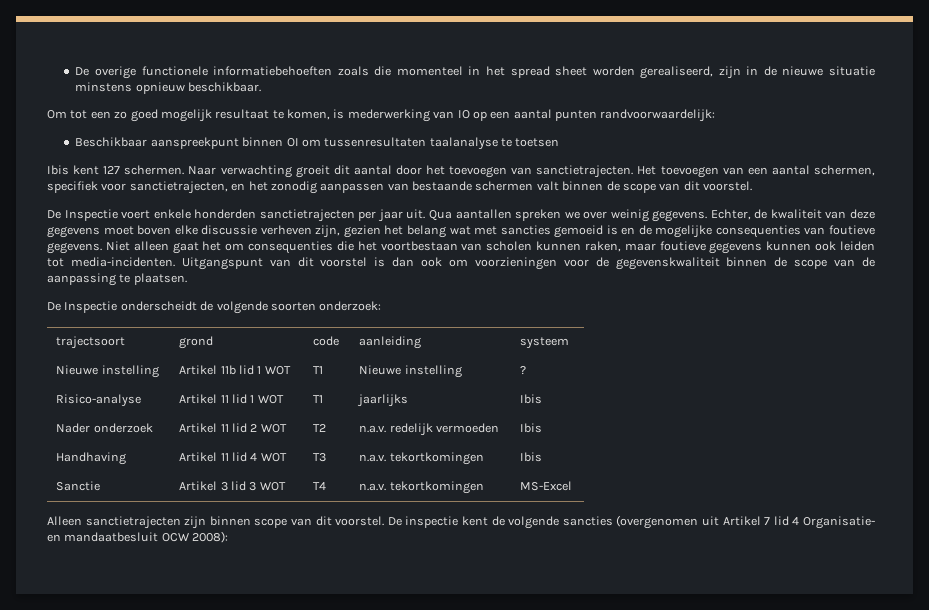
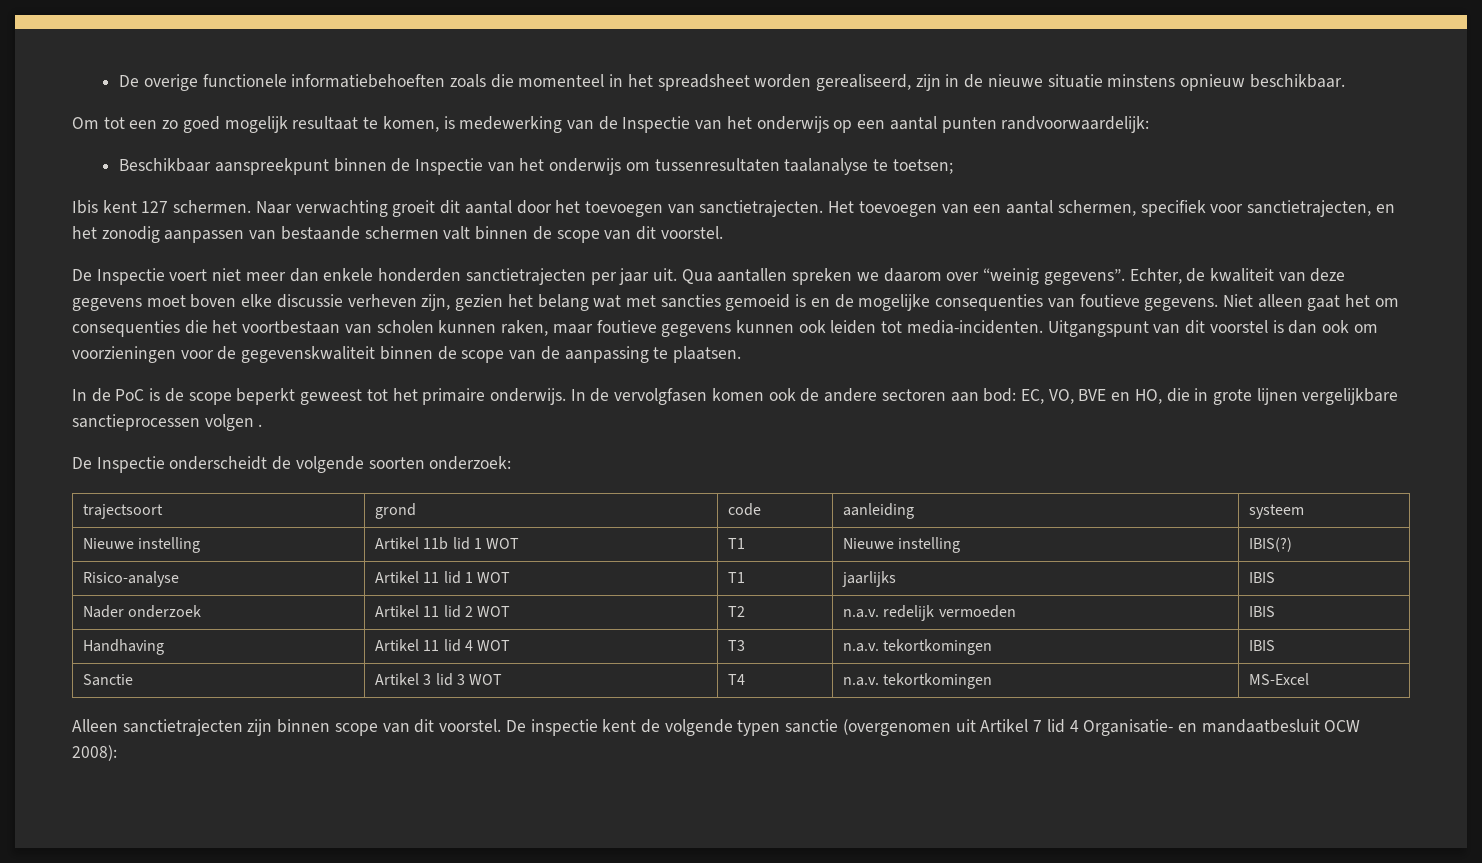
- De overige functionele informatiebehoeften zoals die momenteel in het spread sheet worden gerealiseerd, zijn in de nieuwe situatie minstens opnieuw beschikbaar.
+ De overige functionele informatiebehoeften zoals die momenteel in het spreadsheet worden gerealiseerd, zijn in de nieuwe situatie minstens opnieuw beschikbaar.
- Om tot een zo goed mogelijk resultaat te komen, is mederwerking van IO op een aantal punten randvoorwaardelijk:
+ Om tot een zo goed mogelijk resultaat te komen, is medewerking van de Inspectie van het onderwijs op een aantal punten randvoorwaardelijk:
- Beschikbaar aanspreekpunt binnen OI om tussenresultaten taalanalyse te toetsen
+ Beschikbaar aanspreekpunt binnen de Inspectie van het onderwijs om tussenresultaten taalanalyse te toetsen;
- De Inspectie voert enkele honderden sanctietrajecten per jaar uit.
+ De Inspectie voert niet meer dan enkele honderden sanctietrajecten per jaar uit.
- Qua aantallen spreken we over weinig gegevens.
+ Qua aantallen spreken we daarom over “weinig gegevens”.
+ In de PoC is de scope beperkt geweest tot het primaire onderwijs. In de vervolgfasen komen ook de andere sectoren aan bod: EC, VO, BVE en HO, die in grote lijnen vergelijkbare sanctieprocessen volgen .
- Nieuwe instelling | Artikel 11b lid 1 WOT | T1 | Nieuwe instelling | ?
+ Nieuwe instelling | Artikel 11b lid 1 WOT | T1 | Nieuwe instelling | IBIS(?)
- Risico-analyse | Artikel 11 lid 1 WOT | T1 | jaarlijks | Ibis
+ Risico-analyse | Artikel 11 lid 1 WOT | T1 | jaarlijks | IBIS
- Nader onderzoek | Artikel 11 lid 2 WOT | T2 | n.a.v. redelijk vermoeden | Ibis
+ Nader onderzoek | Artikel 11 lid 2 WOT | T2 | n.a.v. redelijk vermoeden | IBIS
- Handhaving | Artikel 11 lid 4 WOT | T3 | n.a.v. tekortkomingen | Ibis
+ Handhaving | Artikel 11 lid 4 WOT | T3 | n.a.v. tekortkomingen | IBIS
- De inspectie kent de volgende sancties (overgenomen uit Artikel 7 lid 4 Organisatie- en mandaatbesluit OCW 2008):
+ De inspectie kent de volgende typen sanctie (overgenomen uit Artikel 7 lid 4 Organisatie- en mandaatbesluit OCW 2008):

